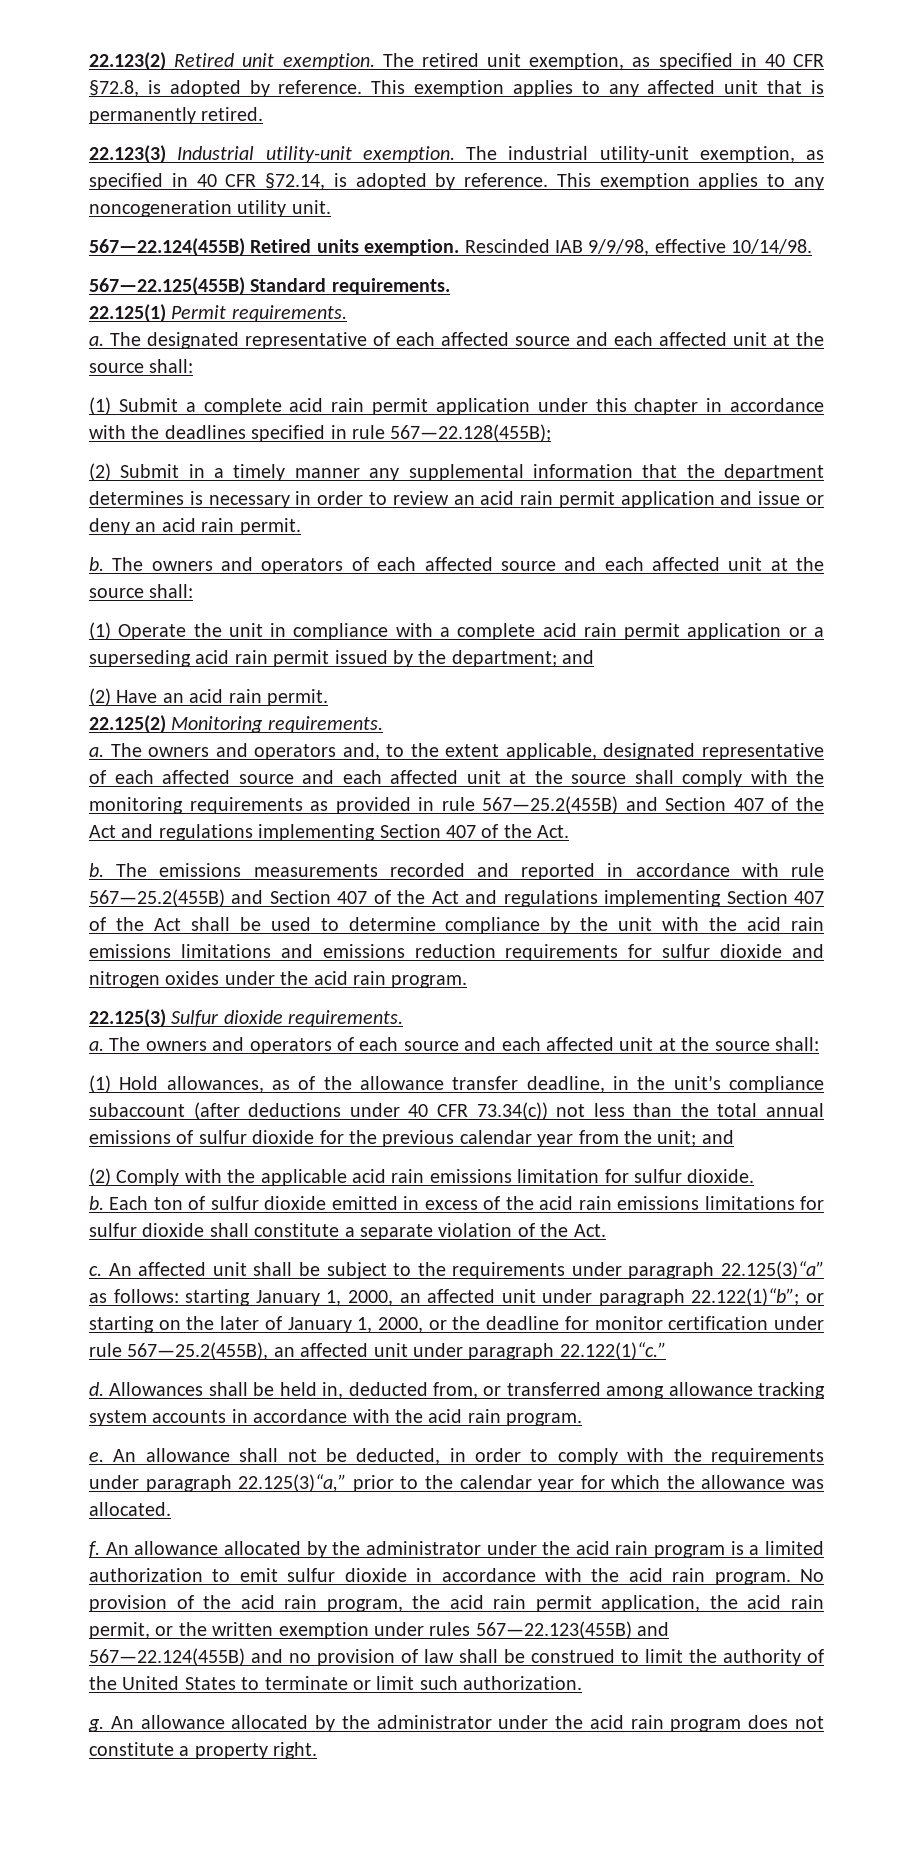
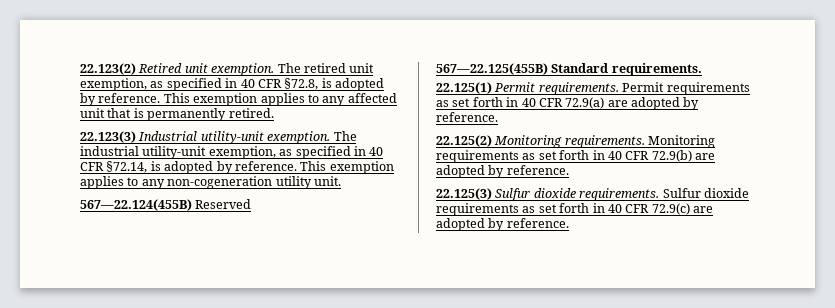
- This exemption applies to any noncogeneration utility unit.
+ This exemption applies to any non-cogeneration utility unit.
- 567—22.124(455B) Retired units exemption. Rescinded IAB 9/9/98, effective 10/14/98.
+ 567—22.124(455B) Reserved
- 22.125(1) Permit requirements.
- a. The designated representative of each affected source and each affected unit at the source shall:
- (1) Submit a complete acid rain permit application under this chapter in accordance with the deadlines specified in rule 567—22.128(455B);
- (2) Submit in a timely manner any supplemental information that the department determines is necessary in order to review an acid rain permit application and issue or deny an acid rain permit.
- b. The owners and operators of each affected source and each affected unit at the source shall:
- (1) Operate the unit in compliance with a complete acid rain permit application or a superseding acid rain permit issued by the department; and
- (2) Have an acid rain permit.
- 22.125(2) Monitoring requirements.
- a. The owners and operators and, to the extent applicable, designated representative of each affected source and each affected unit at the source shall comply with the monitoring requirements as provided in rule 567—25.2(455B) and Section 407 of the Act and regulations implementing Section 407 of the Act.
- b. The emissions measurements recorded and reported in accordance with rule 567—25.2(455B) and Section 407 of the Act and regulations implementing Section 407 of the Act shall be used to determine compliance by the unit with the acid rain emissions limitations and emissions reduction requirements for sulfur dioxide and nitrogen oxides under the acid rain program.
- 22.125(3) Sulfur dioxide requirements.
- a. The owners and operators of each source and each affected unit at the source shall:
- (1) Hold allowances, as of the allowance transfer deadline, in the unit’s compliance subaccount (after deductions under 40 CFR 73.34(c)) not less than the total annual emissions of sulfur dioxide for the previous calendar year from the unit; and
- (2) Comply with the applicable acid rain emissions limitation for sulfur dioxide.
- b. Each ton of sulfur dioxide emitted in excess of the acid rain emissions limitations for sulfur dioxide shall constitute a separate violation of the Act.
- c. An affected unit shall be subject to the requirements under paragraph 22.125(3)“a” as follows: starting January 1, 2000, an affected unit under paragraph 22.122(1)“b”; or starting on the later of January 1, 2000, or the deadline for monitor certification under rule 567—25.2(455B), an affected unit under paragraph 22.122(1)“c.”
- d. Allowances shall be held in, deducted from, or transferred among allowance tracking system accounts in accordance with the acid rain program.
- e. An allowance shall not be deducted, in order to comply with the requirements under paragraph 22.125(3)“a,” prior to the calendar year for which the allowance was allocated.
- f. An allowance allocated by the administrator under the acid rain program is a limited authorization to emit sulfur dioxide in accordance with the acid rain program. No provision of the acid rain program, the acid rain permit application, the acid rain permit, or the written exemption under rules 567—22.123(455B) and 567—22.124(455B) and no provision of law shall be construed to limit the authority of the United States to terminate or limit such authorization.
- g. An allowance allocated by the administrator under the acid rain program does not constitute a property right.
+ 22.125(1) Permit requirements. Permit requirements as set forth in 40 CFR 72.9(a) are adopted by reference.
+ 22.125(2) Monitoring requirements. Monitoring requirements as set forth in 40 CFR 72.9(b) are adopted by reference.
+ 22.125(3) Sulfur dioxide requirements. Sulfur dioxide requirements as set forth in 40 CFR 72.9(c) are adopted by reference.

